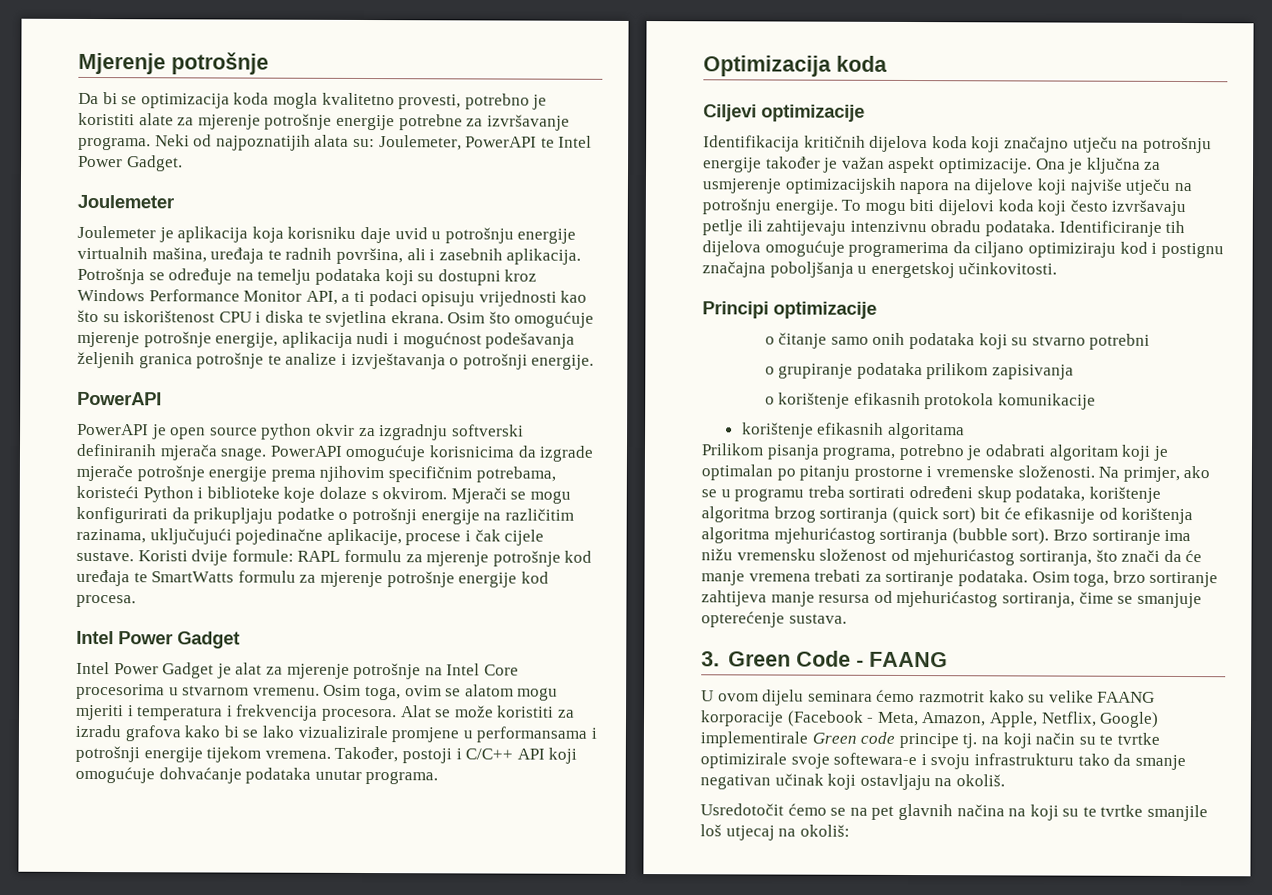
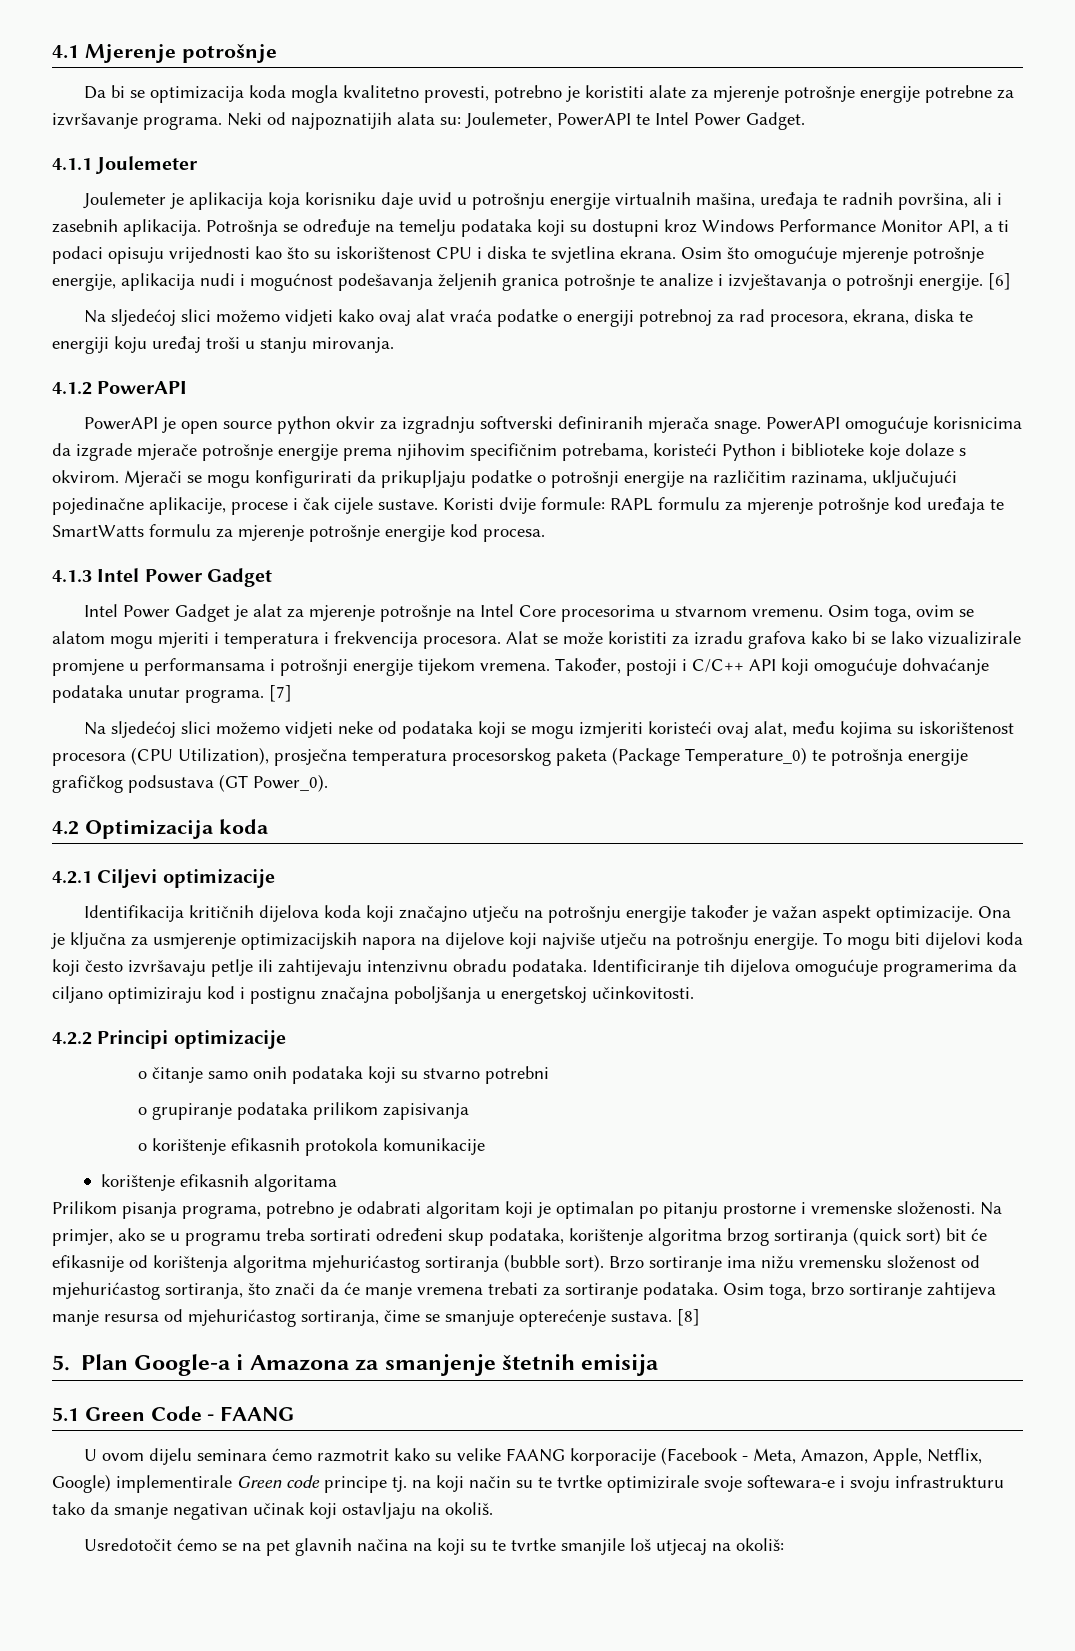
- Mjerenje potrošnje
+ 4.1 Mjerenje potrošnje
  Neki od najpoznatijih alata su: Joulemeter, PowerAPI te Intel Power Gadget.
- Joulemeter
+ 4.1.1 Joulemeter
- Osim što omogućuje mjerenje potrošnje energije, aplikacija nudi i mogućnost podešavanja željenih granica potrošnje te analize i izvještavanja o potrošnji energije.
- PowerAPI
+ Osim što omogućuje mjerenje potrošnje energije, aplikacija nudi i mogućnost podešavanja željenih granica potrošnje te analize i izvještavanja o potrošnji energije. [6]
+ Na sljedećoj slici možemo vidjeti kako ovaj alat vraća podatke o energiji potrebnoj za rad procesora, ekrana, diska te energiji koju uređaj troši u stanju mirovanja.
+ 4.1.2 PowerAPI
  Koristi dvije formule: RAPL formulu za mjerenje potrošnje kod uređaja te SmartWatts formulu za mjerenje potrošnje energije kod procesa.
- Intel Power Gadget
+ 4.1.3 Intel Power Gadget
- Također, postoji i C/C++ API koji omogućuje dohvaćanje podataka unutar programa.
- Optimizacija koda
+ Također, postoji i C/C++ API koji omogućuje dohvaćanje podataka unutar programa. [7]
+ Na sljedećoj slici možemo vidjeti neke od podataka koji se mogu izmjeriti koristeći ovaj alat, među kojima su iskorištenost procesora (CPU Utilization), prosječna temperatura procesorskog paketa (Package Temperature_0) te potrošnja energije grafičkog podsustava (GT Power_0).
+ 4.2 Optimizacija koda
- Ciljevi optimizacije
+ 4.2.1 Ciljevi optimizacije
- Principi optimizacije
+ 4.2.2 Principi optimizacije
- Osim toga, brzo sortiranje zahtijeva manje resursa od mjehurićastog sortiranja, čime se smanjuje opterećenje sustava.
- 3. Green Code - FAANG
+ Osim toga, brzo sortiranje zahtijeva manje resursa od mjehurićastog sortiranja, čime se smanjuje opterećenje sustava. [8]
+ 5. Plan Google-a i Amazona za smanjenje štetnih emisija
+ 5.1 Green Code - FAANG

